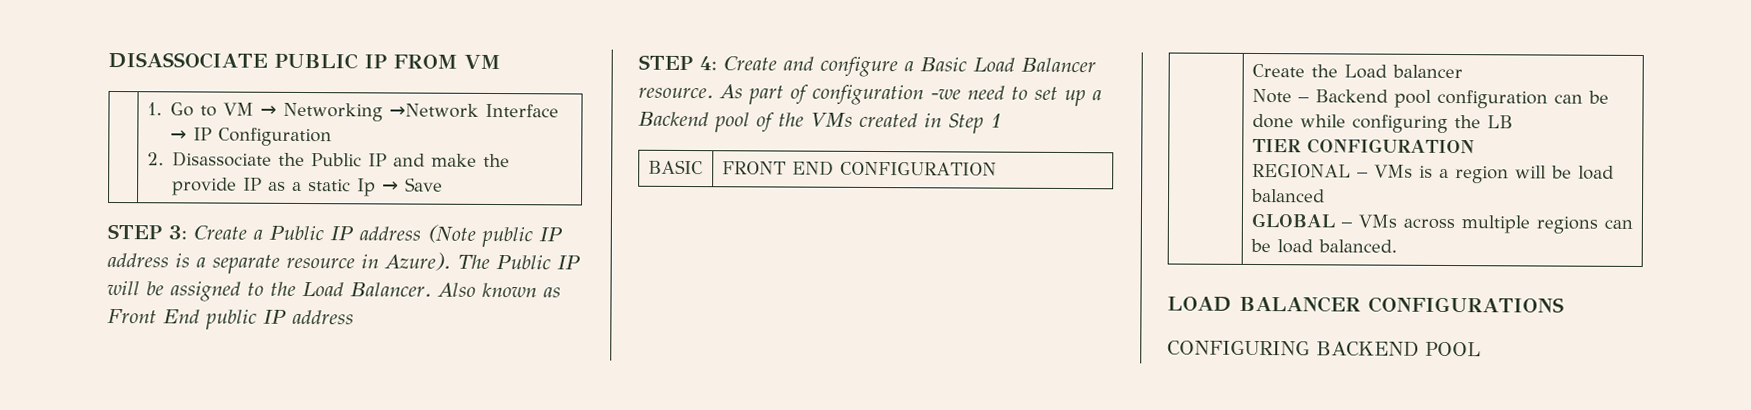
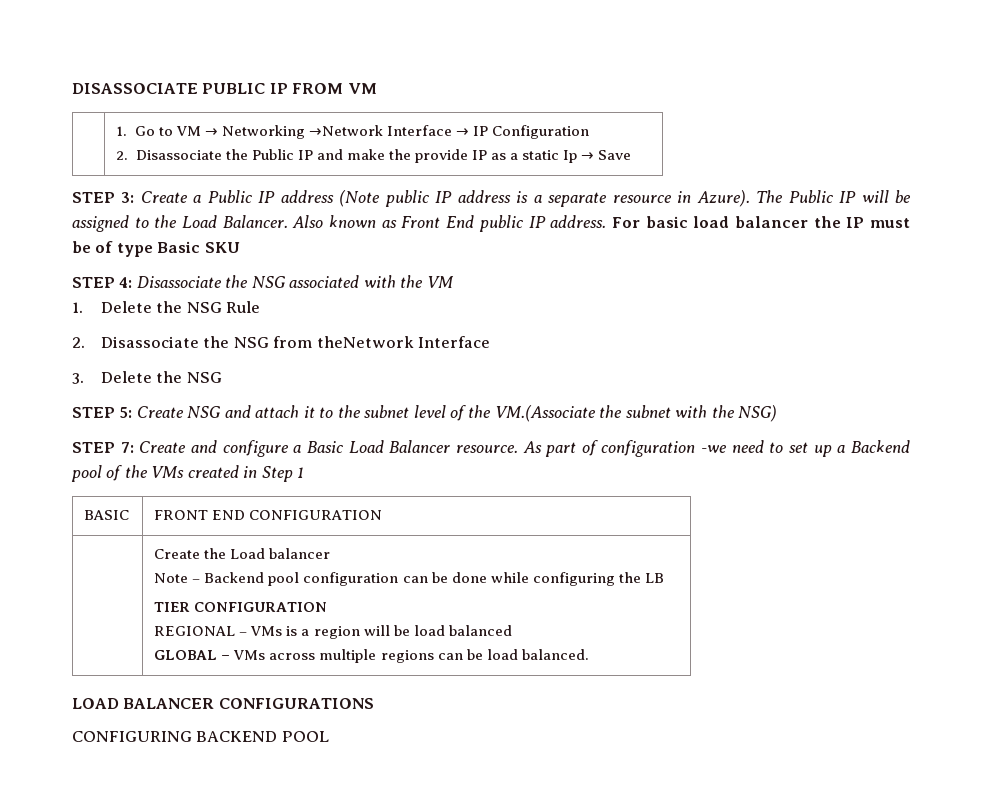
- Also known as Front End public IP address
- STEP 4: Create and configure a Basic Load Balancer resource.
+ Also known as Front End public IP address. For basic load balancer the IP must be of type Basic SKU
+ STEP 4: Disassociate the NSG associated with the VM
+ 1. Delete the NSG Rule
+ 2. Disassociate the NSG from theNetwork Interface
+ 3. Delete the NSG
+ STEP 5: Create NSG and attach it to the subnet level of the VM.(Associate the subnet with the NSG)
+ STEP 7: Create and configure a Basic Load Balancer resource.

